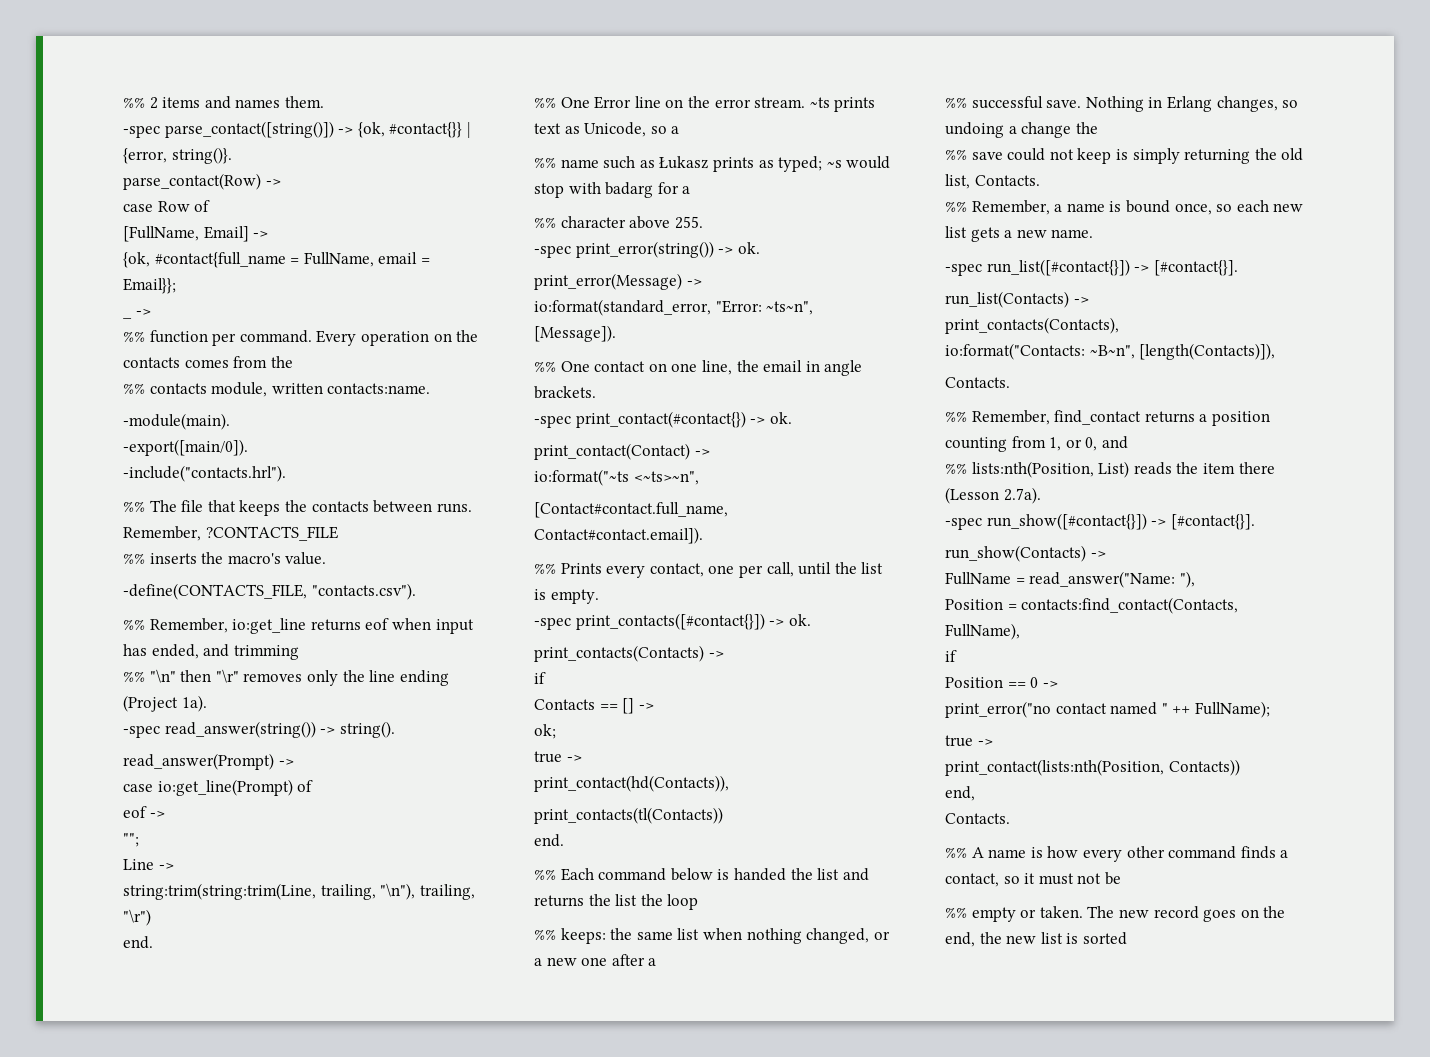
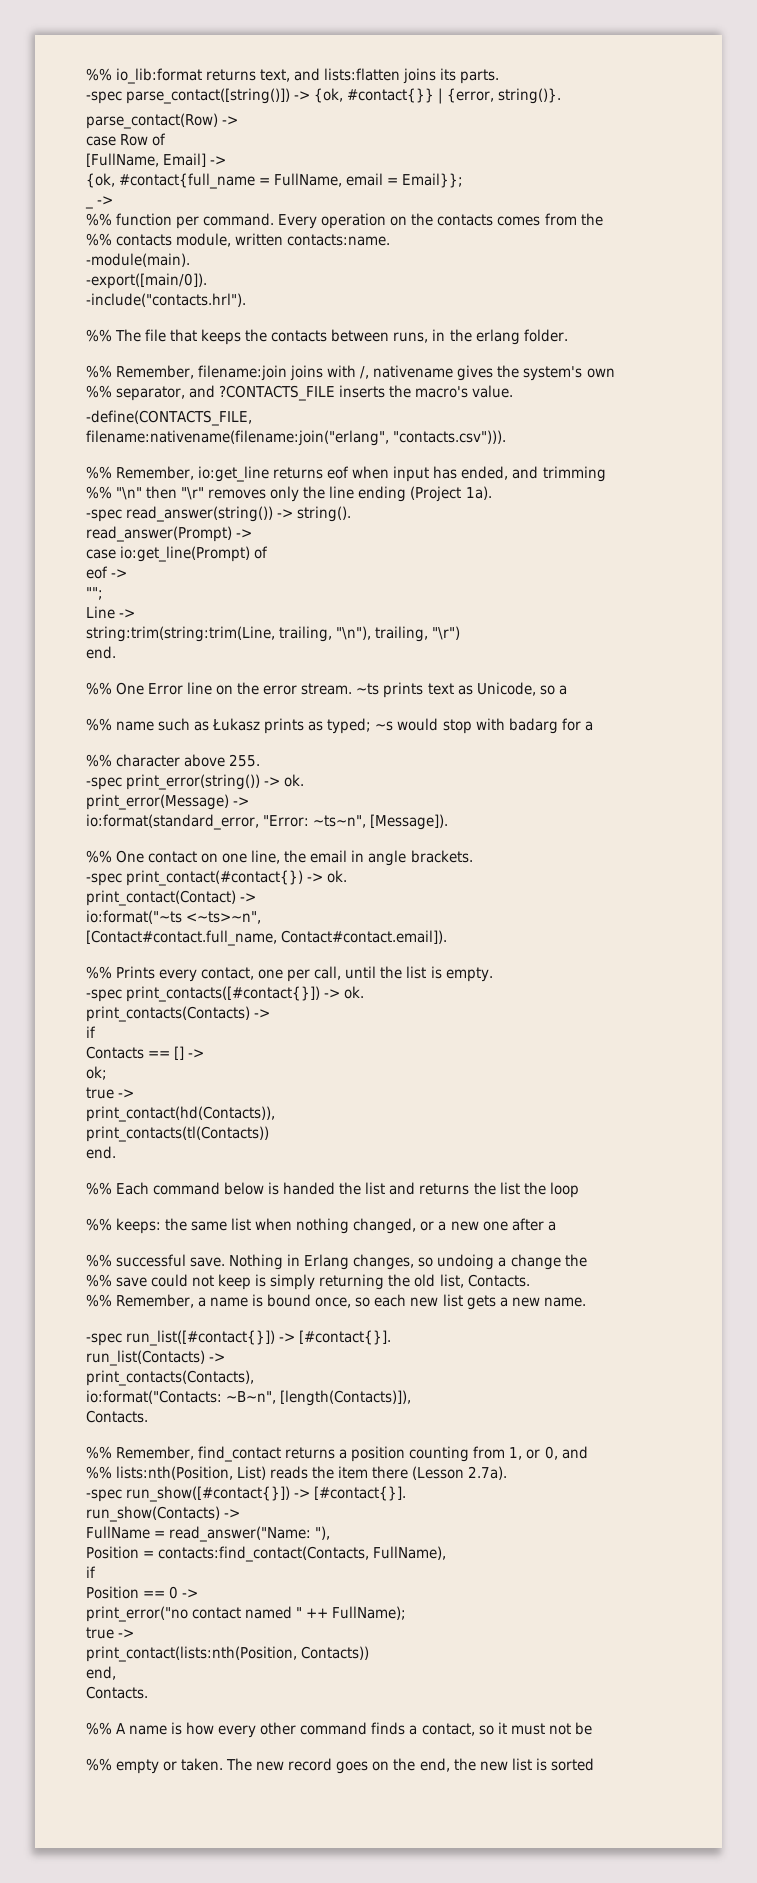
- %% 2 items and names them.
+ %% io_lib:format returns text, and lists:flatten joins its parts.
- %% The file that keeps the contacts between runs. Remember, ?CONTACTS_FILE
- %% inserts the macro's value.
+ %% The file that keeps the contacts between runs, in the erlang folder.
+ %% Remember, filename:join joins with /, nativename gives the system's own
+ %% separator, and ?CONTACTS_FILE inserts the macro's value.
- -define(CONTACTS_FILE, "contacts.csv").
+ -define(CONTACTS_FILE,
+ filename:nativename(filename:join("erlang", "contacts.csv"))).

